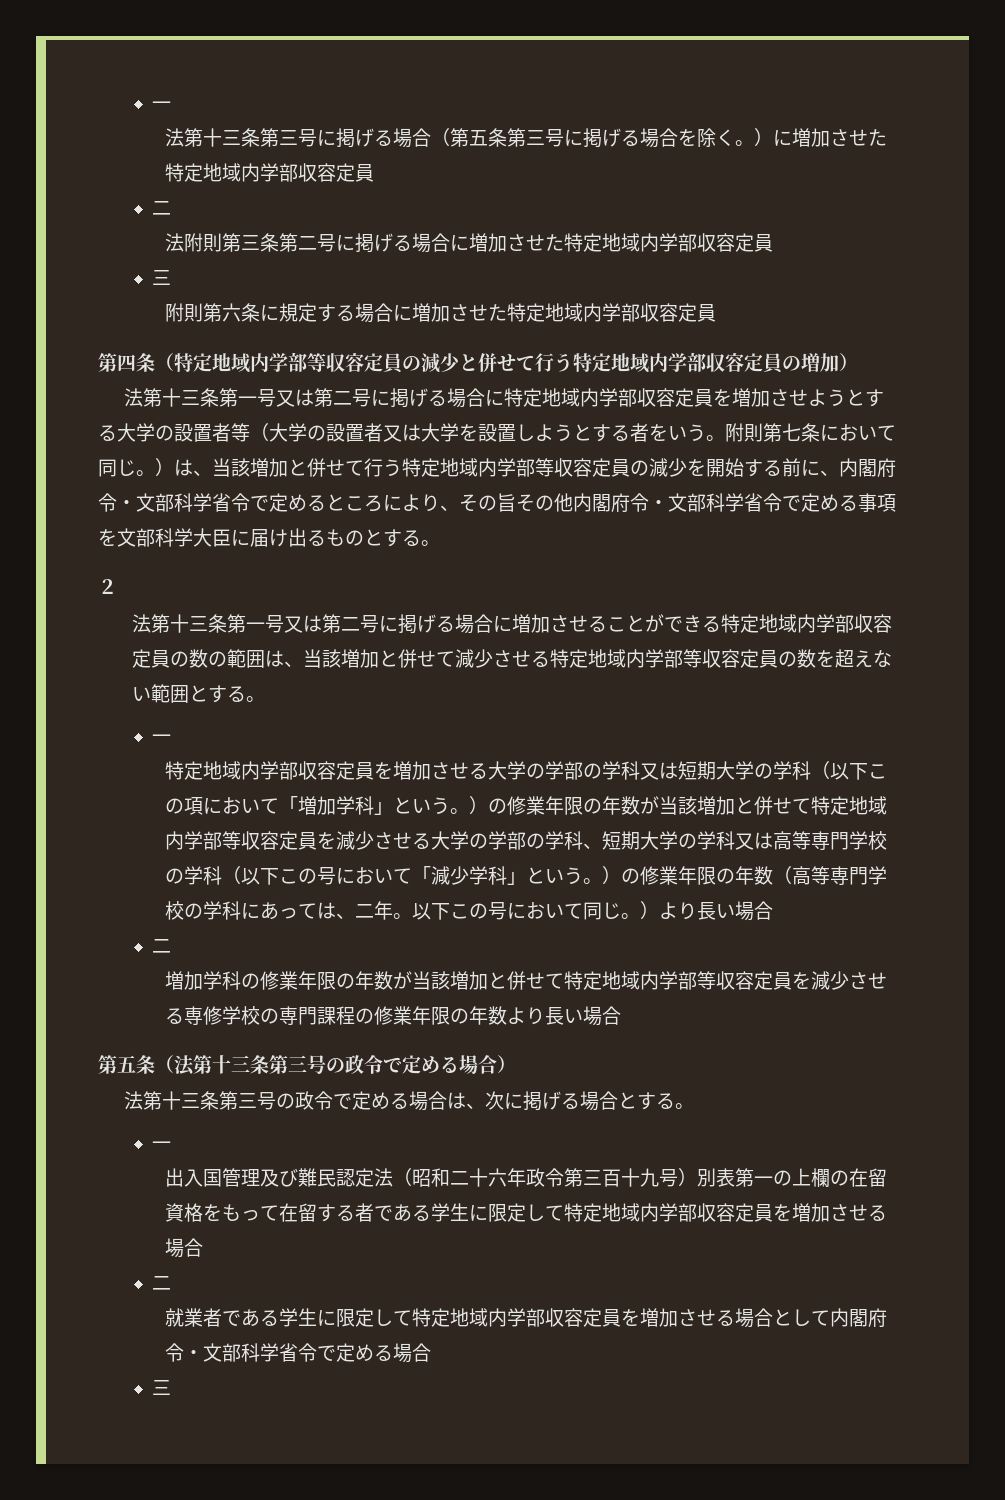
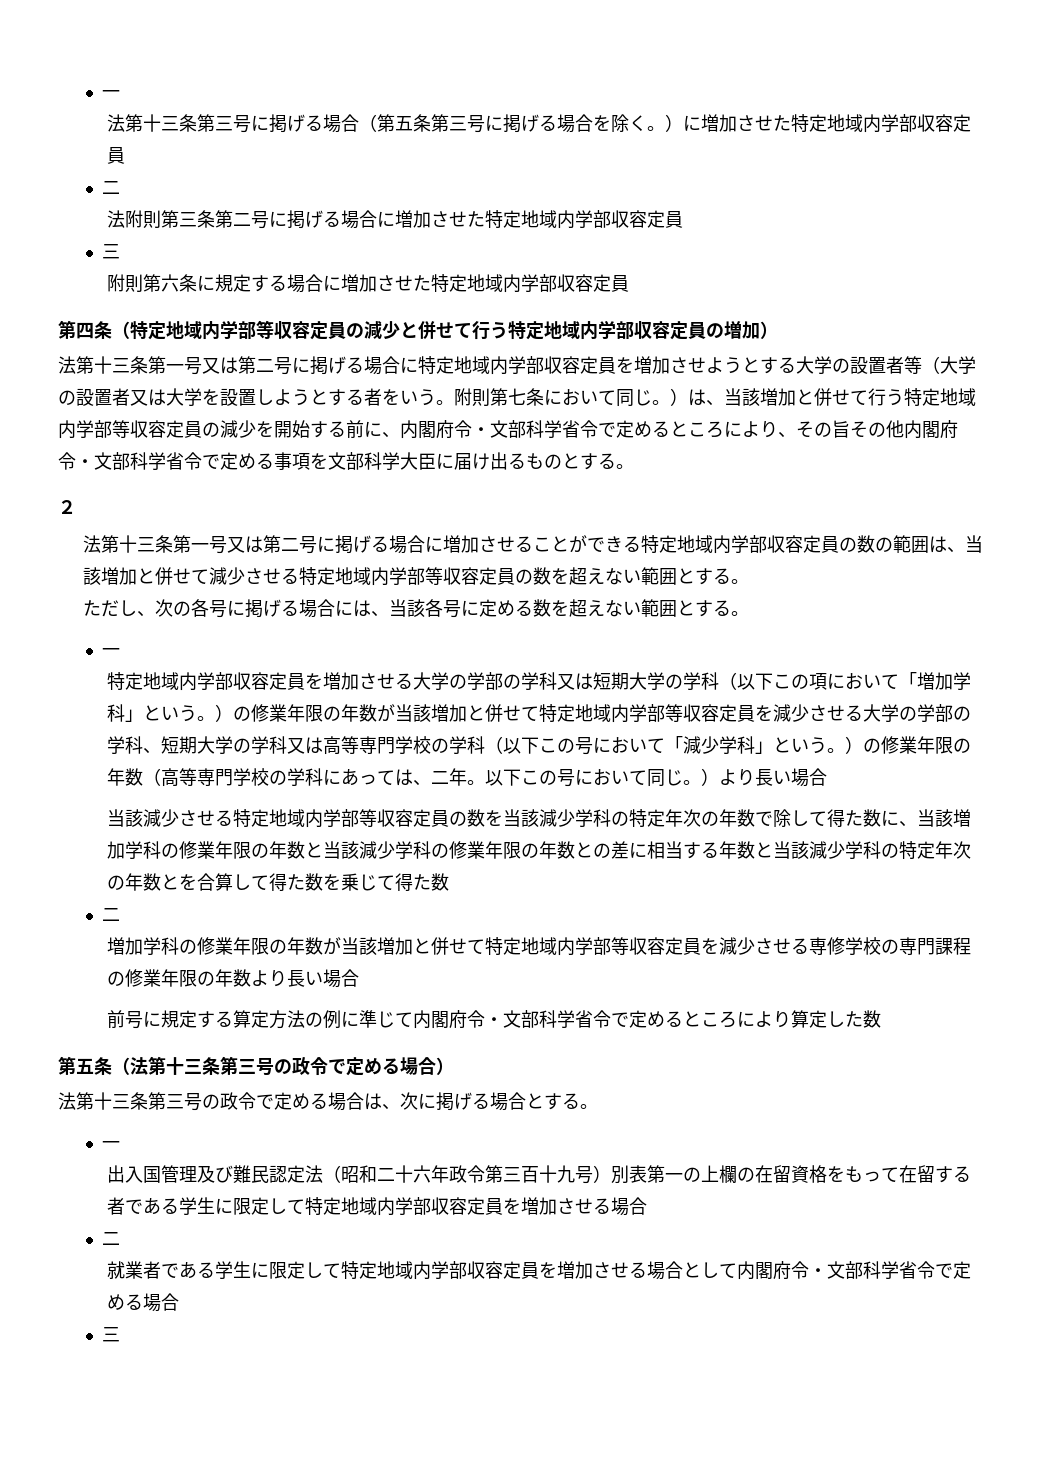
+ ただし、次の各号に掲げる場合には、当該各号に定める数を超えない範囲とする。
+ 当該減少させる特定地域内学部等収容定員の数を当該減少学科の特定年次の年数で除して得た数に、当該増加学科の修業年限の年数と当該減少学科の修業年限の年数との差に相当する年数と当該減少学科の特定年次の年数とを合算して得た数を乗じて得た数
+ 前号に規定する算定方法の例に準じて内閣府令・文部科学省令で定めるところにより算定した数

